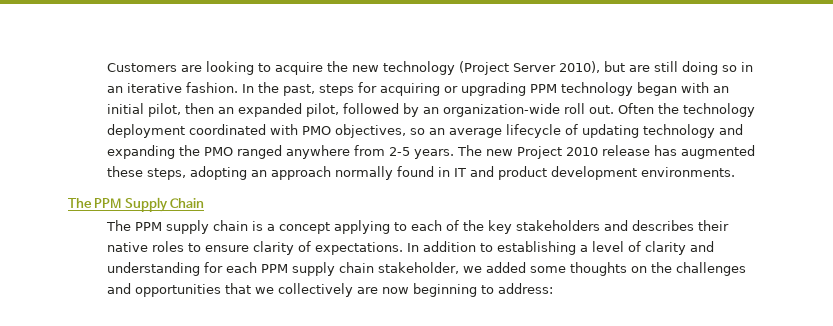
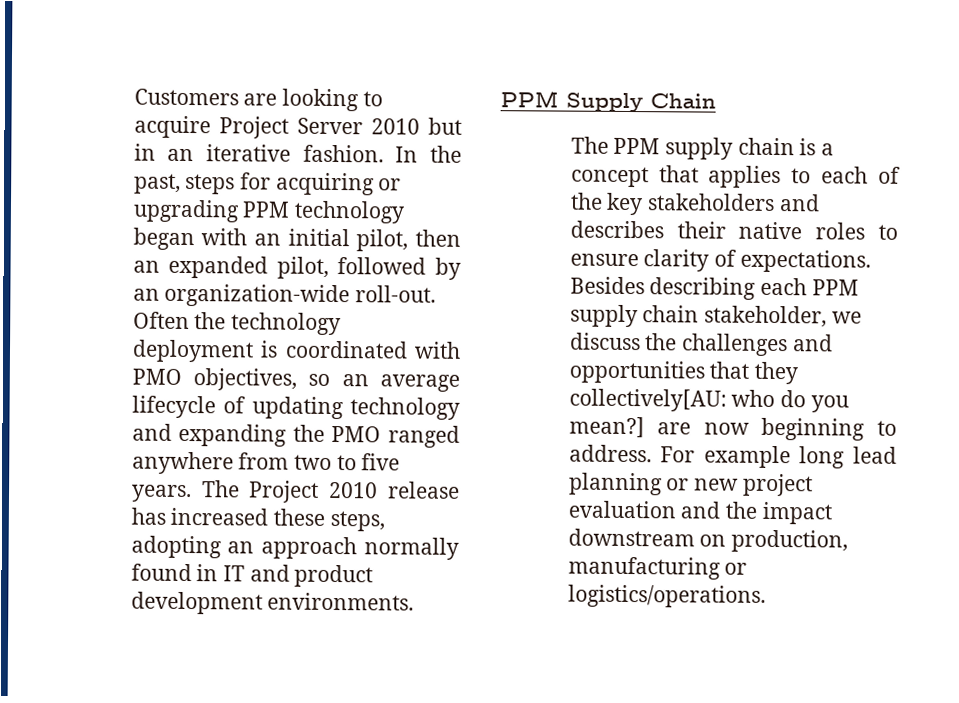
- Customers are looking to acquire the new technology (Project Server 2010), but are still doing so in an iterative fashion.
+ Customers are looking to acquire Project Server 2010 but in an iterative fashion.
- In the past, steps for acquiring or upgrading PPM technology began with an initial pilot, then an expanded pilot, followed by an organization-wide roll out.
+ In the past, steps for acquiring or upgrading PPM technology began with an initial pilot, then an expanded pilot, followed by an organization-wide roll-out.
- Often the technology deployment coordinated with PMO objectives, so an average lifecycle of updating technology and expanding the PMO ranged anywhere from 2-5 years.
+ Often the technology deployment is coordinated with PMO objectives, so an average lifecycle of updating technology and expanding the PMO ranged anywhere from two to five years.
- The new Project 2010 release has augmented these steps, adopting an approach normally found in IT and product development environments.
+ The Project 2010 release has increased these steps, adopting an approach normally found in IT and product development environments.
- The PPM Supply Chain
+ PPM Supply Chain
- The PPM supply chain is a concept applying to each of the key stakeholders and describes their native roles to ensure clarity of expectations.
+ The PPM supply chain is a concept that applies to each of the key stakeholders and describes their native roles to ensure clarity of expectations.
- In addition to establishing a level of clarity and understanding for each PPM supply chain stakeholder, we added some thoughts on the challenges and opportunities that we collectively are now beginning to address:
+ Besides describing each PPM supply chain stakeholder, we discuss the challenges and opportunities that they collectively[AU: who do you mean?] are now beginning to address. For example long lead planning or new project evaluation and the impact downstream on production, manufacturing or logistics/operations.

